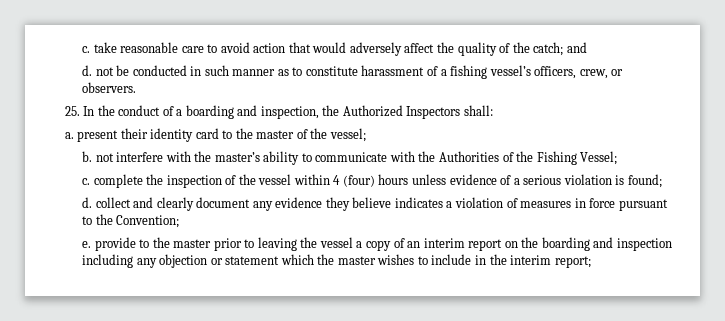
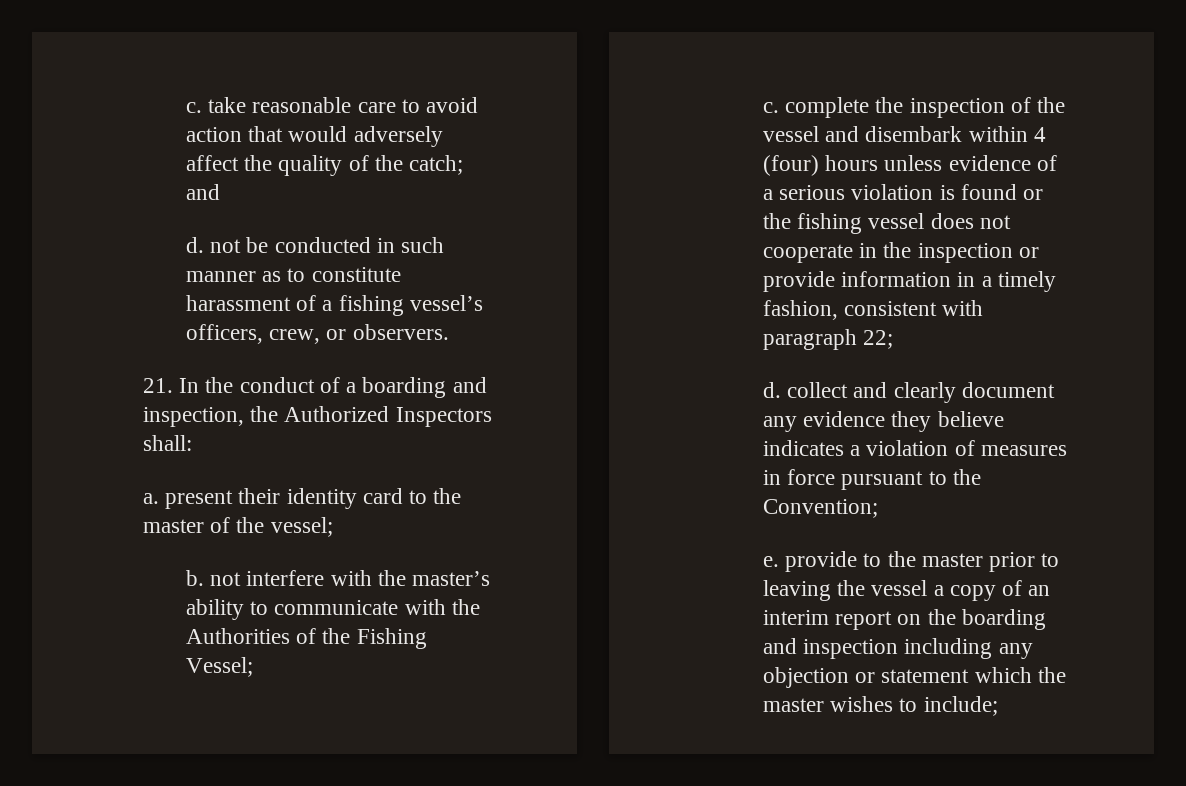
- 25. In the conduct of a boarding and inspection, the Authorized Inspectors shall:
+ 21. In the conduct of a boarding and inspection, the Authorized Inspectors shall:
- c. complete the inspection of the vessel within 4 (four) hours unless evidence of a serious violation is found;
+ c. complete the inspection of the vessel and disembark within 4 (four) hours unless evidence of a serious violation is found or the fishing vessel does not cooperate in the inspection or provide information in a timely fashion, consistent with paragraph 22;
- e. provide to the master prior to leaving the vessel a copy of an interim report on the boarding and inspection including any objection or statement which the master wishes to include in the interim report;
+ e. provide to the master prior to leaving the vessel a copy of an interim report on the boarding and inspection including any objection or statement which the master wishes to include;

